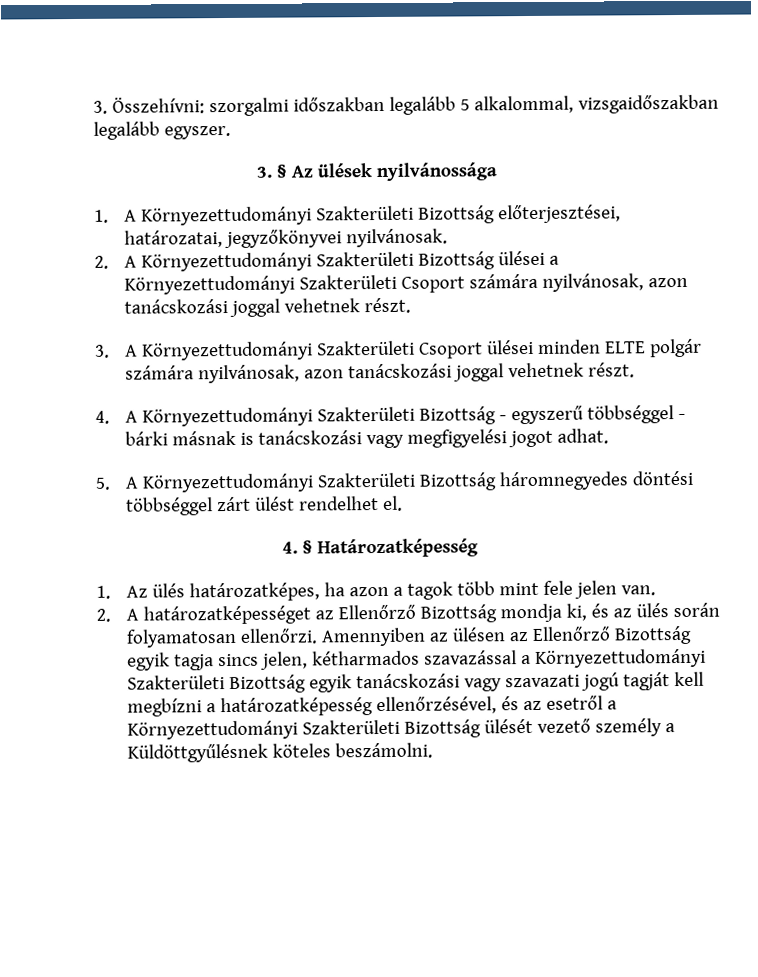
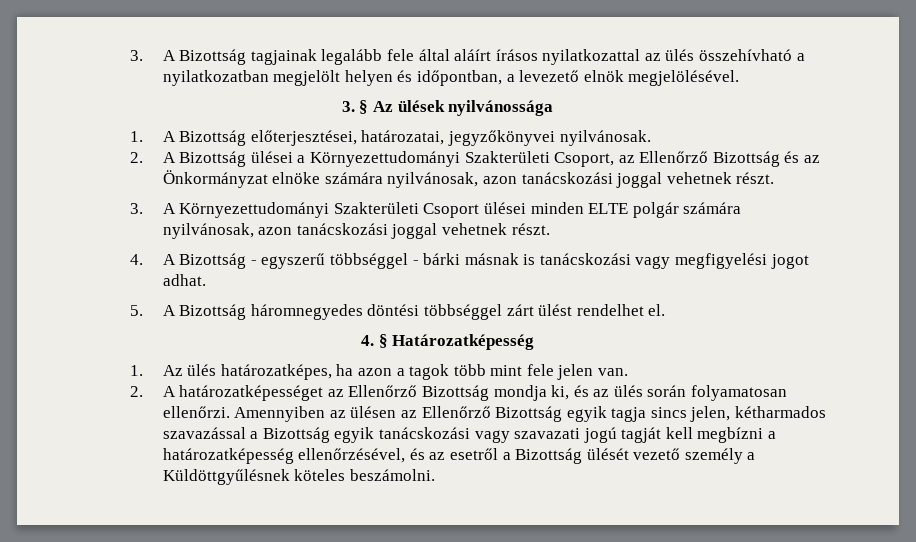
- 3. Összehívni: szorgalmi időszakban legalább 5 alkalommal, vizsgaidőszakban legalább egyszer.
+ 3. A Bizottság tagjainak legalább fele által aláírt írásos nyilatkozattal az ülés összehívható a nyilatkozatban megjelölt helyen és időpontban, a levezető elnök megjelölésével.
- 1. A Környezettudományi Szakterületi Bizottság előterjesztései, határozatai, jegyzőkönyvei nyilvánosak.
+ 1. A Bizottság előterjesztései, határozatai, jegyzőkönyvei nyilvánosak.
- 2. A Környezettudományi Szakterületi Bizottság ülései a Környezettudományi Szakterületi Csoport számára nyilvánosak, azon tanácskozási joggal vehetnek részt.
+ 2. A Bizottság ülései a Környezettudományi Szakterületi Csoport, az Ellenőrző Bizottság és az Önkormányzat elnöke számára nyilvánosak, azon tanácskozási joggal vehetnek részt.
- 4. A Környezettudományi Szakterületi Bizottság - egyszerű többséggel - bárki másnak is tanácskozási vagy megfigyelési jogot adhat.
+ 4. A Bizottság - egyszerű többséggel - bárki másnak is tanácskozási vagy megfigyelési jogot adhat.
- 5. A Környezettudományi Szakterületi Bizottság háromnegyedes döntési többséggel zárt ülést rendelhet el.
+ 5. A Bizottság háromnegyedes döntési többséggel zárt ülést rendelhet el.
- Amennyiben az ülésen az Ellenőrző Bizottság egyik tagja sincs jelen, kétharmados szavazással a Környezettudományi Szakterületi Bizottság egyik tanácskozási vagy szavazati jogú tagját kell megbízni a határozatképesség ellenőrzésével, és az esetről a Környezettudományi Szakterületi Bizottság ülését vezető személy a Küldöttgyűlésnek köteles beszámolni.
+ Amennyiben az ülésen az Ellenőrző Bizottság egyik tagja sincs jelen, kétharmados szavazással a Bizottság egyik tanácskozási vagy szavazati jogú tagját kell megbízni a határozatképesség ellenőrzésével, és az esetről a Bizottság ülését vezető személy a Küldöttgyűlésnek köteles beszámolni.

